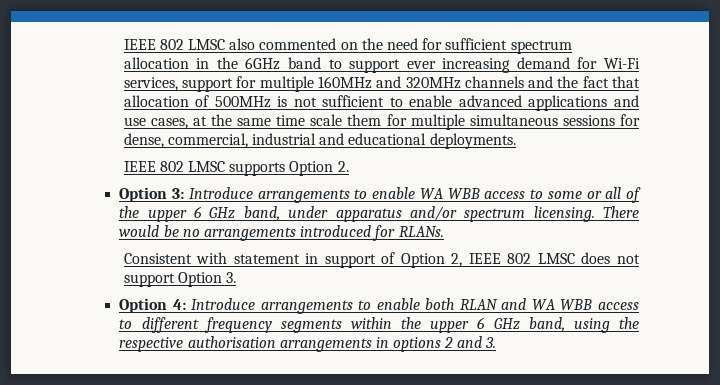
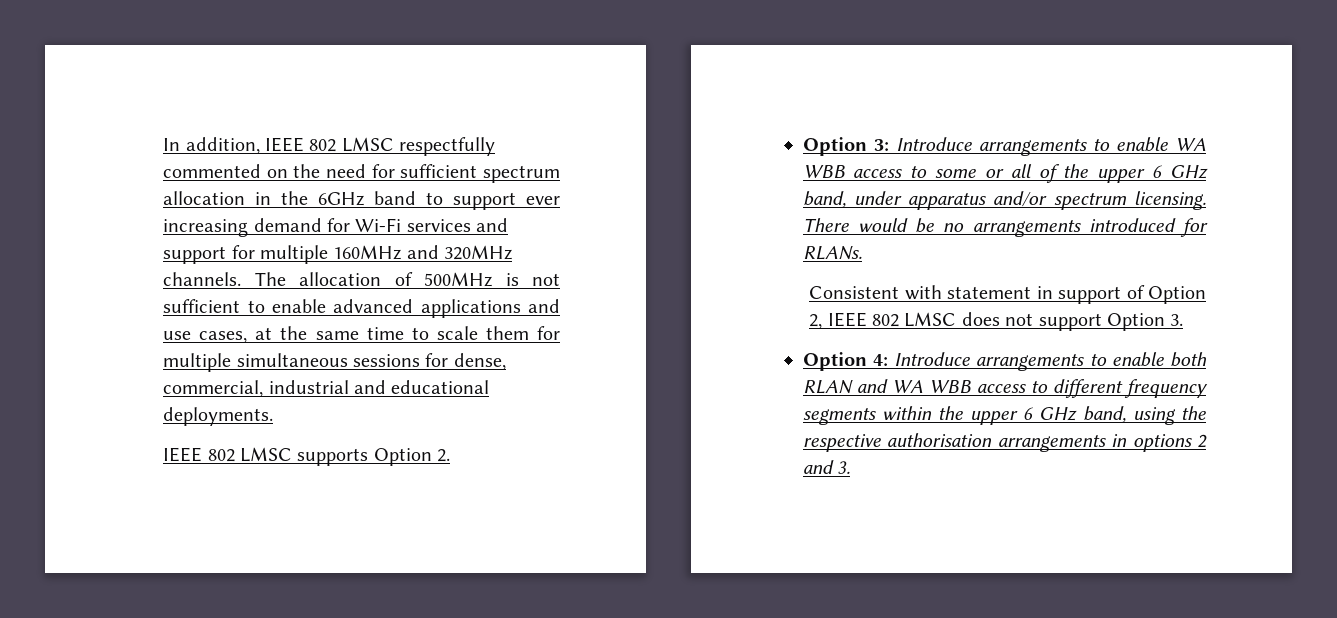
- IEEE 802 LMSC also commented on the need for sufficient spectrum allocation in the 6GHz band to support ever increasing demand for Wi-Fi services, support for multiple 160MHz and 320MHz channels and the fact that allocation of 500MHz is not sufficient to enable advanced applications and use cases, at the same time scale them for multiple simultaneous sessions for dense, commercial, industrial and educational deployments.
+ In addition, IEEE 802 LMSC respectfully commented on the need for sufficient spectrum allocation in the 6GHz band to support ever increasing demand for Wi-Fi services and support for multiple 160MHz and 320MHz channels. The allocation of 500MHz is not sufficient to enable advanced applications and use cases, at the same time to scale them for multiple simultaneous sessions for dense, commercial, industrial and educational deployments.

